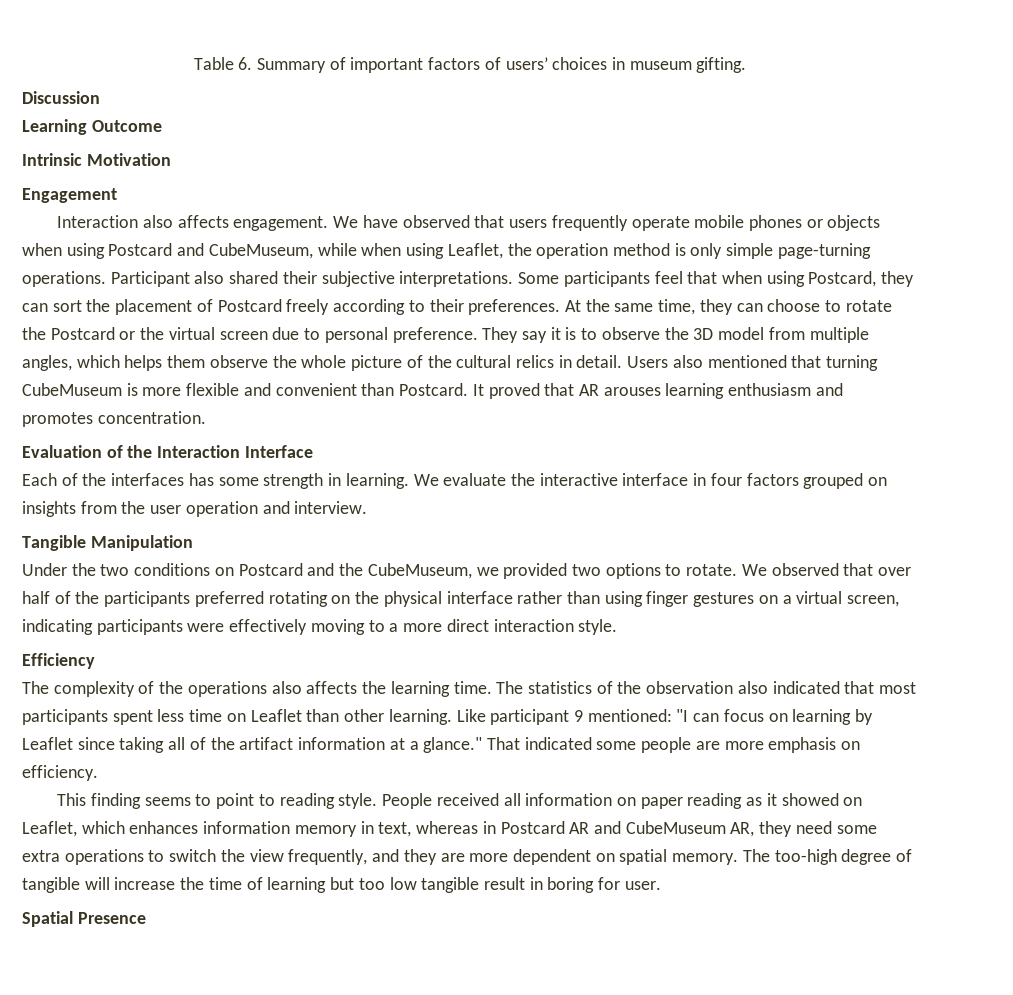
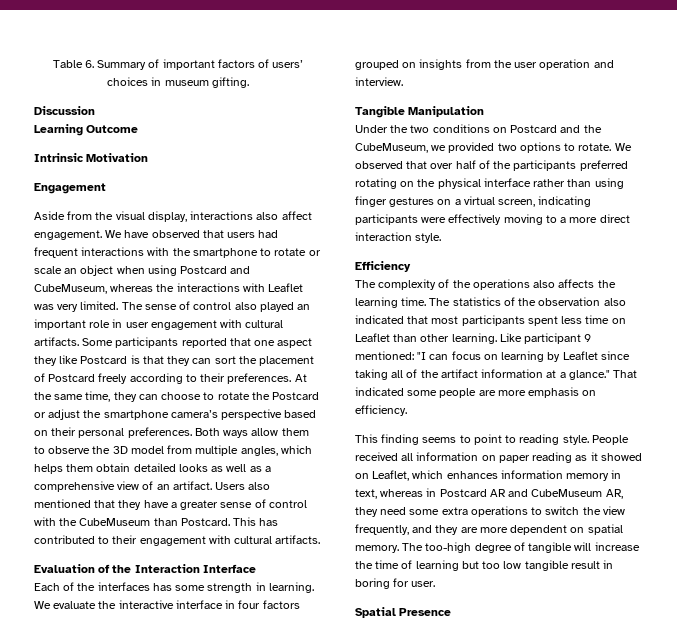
- Interaction also affects engagement.
+ Aside from the visual display, interactions also affect engagement.
- We have observed that users frequently operate mobile phones or objects when using Postcard and CubeMuseum, while when using Leaflet, the operation method is only simple page-turning operations. Participant also shared their subjective interpretations. Some participants feel that when using Postcard, they can sort the placement of Postcard freely according to their preferences.
+ We have observed that users had frequent interactions with the smartphone to rotate or scale an object when using Postcard and CubeMuseum, whereas the interactions with Leaflet was very limited. The sense of control also played an important role in user engagement with cultural artifacts. Some participants reported that one aspect they like Postcard is that they can sort the placement of Postcard freely according to their preferences.
- At the same time, they can choose to rotate the Postcard or the virtual screen due to personal preference. They say it is to observe the 3D model from multiple angles, which helps them observe the whole picture of the cultural relics in detail. Users also mentioned that turning CubeMuseum is more flexible and convenient than Postcard. It proved that AR arouses learning enthusiasm and promotes concentration.
+ At the same time, they can choose to rotate the Postcard or adjust the smartphone camera’s perspective based on their personal preferences. Both ways allow them to observe the 3D model from multiple angles, which helps them obtain detailed looks as well as a comprehensive view of an artifact. Users also mentioned that they have a greater sense of control with the CubeMuseum than Postcard. This has contributed to their engagement with cultural artifacts.

